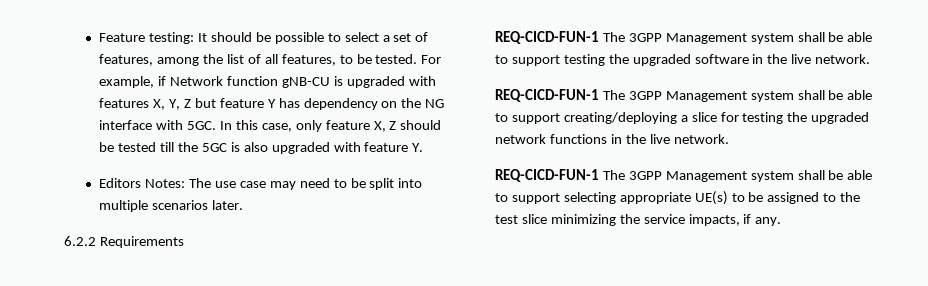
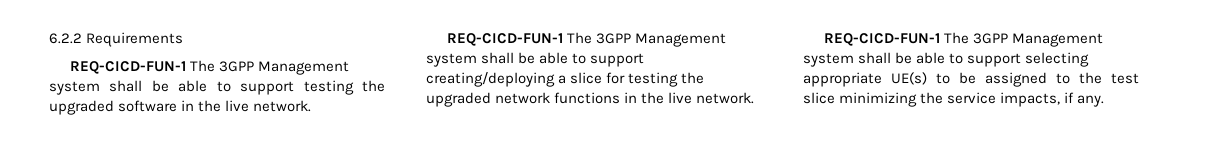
- Feature testing: It should be possible to select a set of features, among the list of all features, to be tested. For example, if Network function gNB-CU is upgraded with features X, Y, Z but feature Y has dependency on the NG interface with 5GC. In this case, only feature X, Z should be tested till the 5GC is also upgraded with feature Y.
- Editors Notes: The use case may need to be split into multiple scenarios later.

